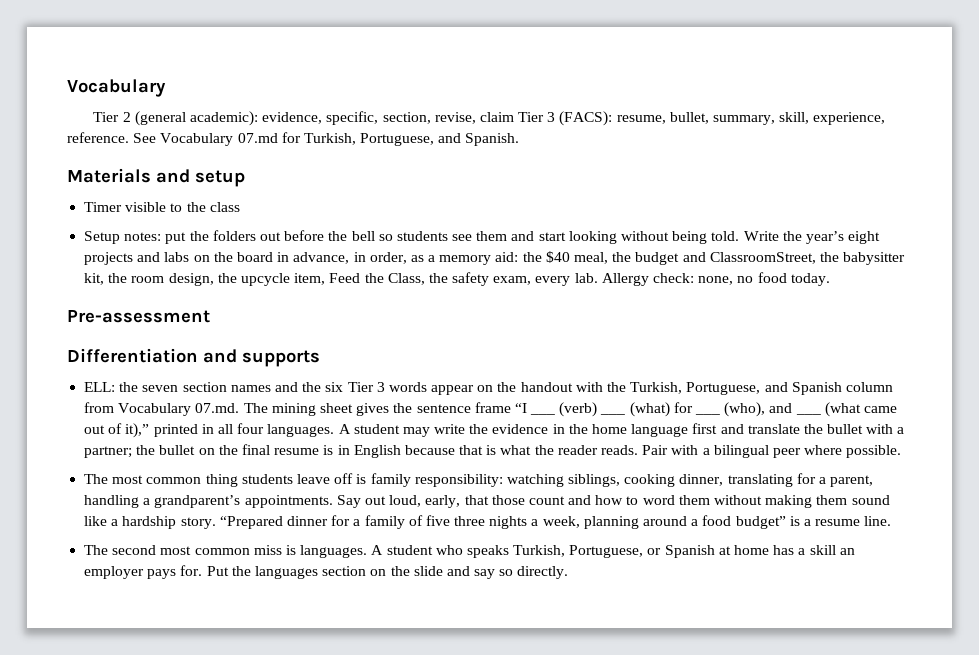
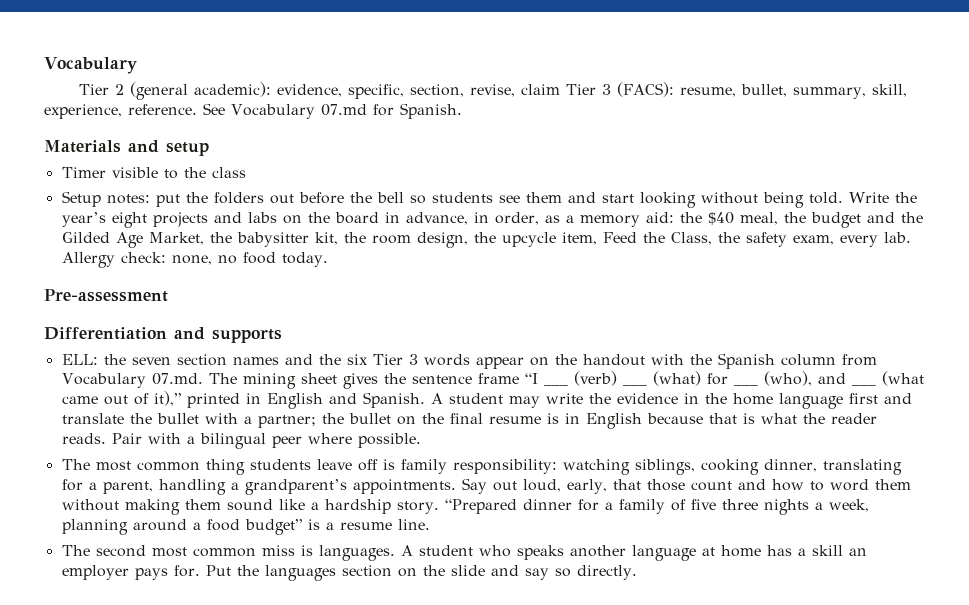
- See Vocabulary 07.md for Turkish, Portuguese, and Spanish.
+ See Vocabulary 07.md for Spanish.
- Write the year’s eight projects and labs on the board in advance, in order, as a memory aid: the $40 meal, the budget and ClassroomStreet, the babysitter kit, the room design, the upcycle item, Feed the Class, the safety exam, every lab.
+ Write the year’s eight projects and labs on the board in advance, in order, as a memory aid: the $40 meal, the budget and the Gilded Age Market, the babysitter kit, the room design, the upcycle item, Feed the Class, the safety exam, every lab.
- ELL: the seven section names and the six Tier 3 words appear on the handout with the Turkish, Portuguese, and Spanish column from Vocabulary 07.md. The mining sheet gives the sentence frame “I ___ (verb) ___ (what) for ___ (who), and ___ (what came out of it),” printed in all four languages.
+ ELL: the seven section names and the six Tier 3 words appear on the handout with the Spanish column from Vocabulary 07.md. The mining sheet gives the sentence frame “I ___ (verb) ___ (what) for ___ (who), and ___ (what came out of it),” printed in English and Spanish.
- A student who speaks Turkish, Portuguese, or Spanish at home has a skill an employer pays for.
+ A student who speaks another language at home has a skill an employer pays for.

